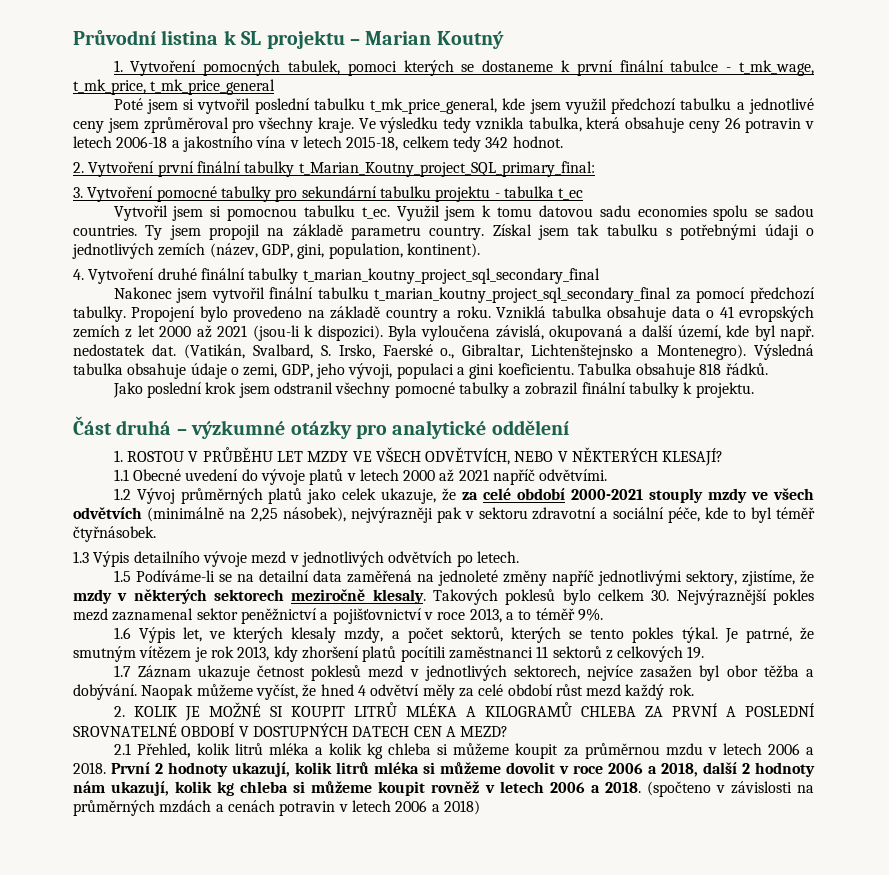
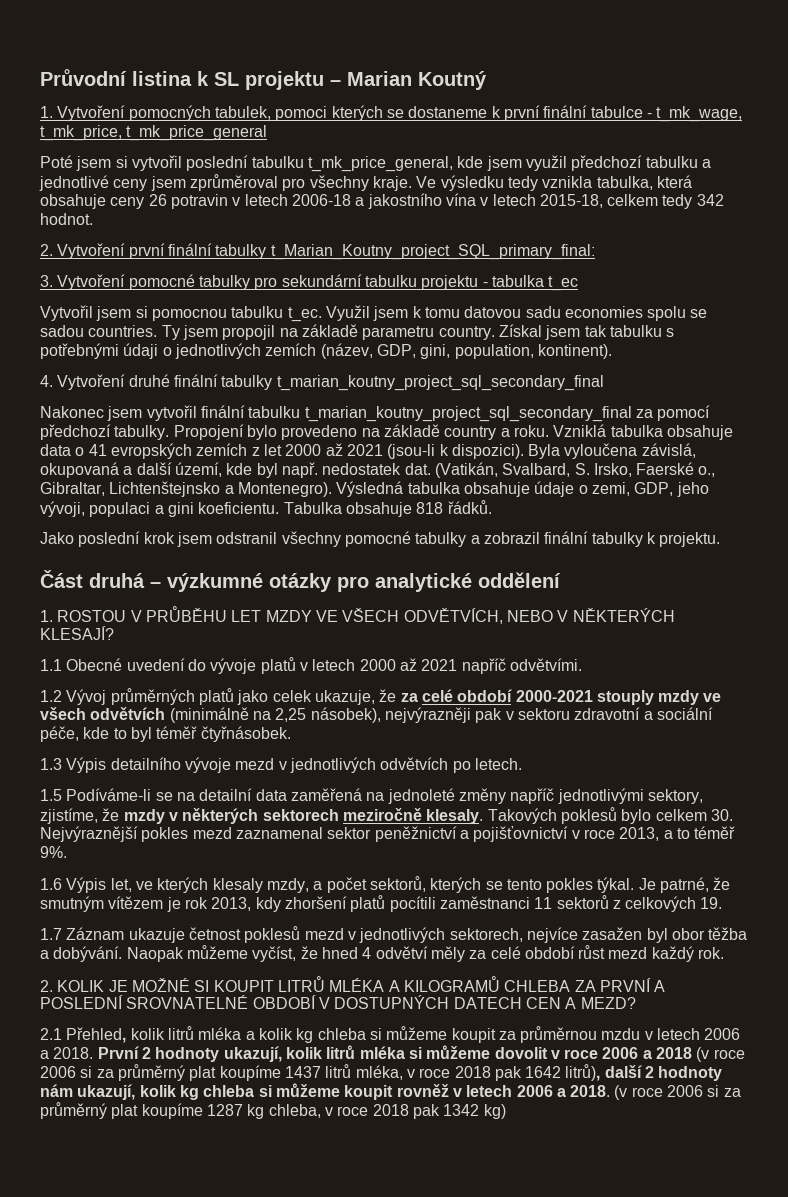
- První 2 hodnoty ukazují, kolik litrů mléka si můžeme dovolit v roce 2006 a 2018, další 2 hodnoty nám ukazují, kolik kg chleba si můžeme koupit rovněž v letech 2006 a 2018.
+ První 2 hodnoty ukazují, kolik litrů mléka si můžeme dovolit v roce 2006 a 2018 (v roce 2006 si za průměrný plat koupíme 1437 litrů mléka, v roce 2018 pak 1642 litrů), další 2 hodnoty nám ukazují, kolik kg chleba si můžeme koupit rovněž v letech 2006 a 2018.
- (spočteno v závislosti na průměrných mzdách a cenách potravin v letech 2006 a 2018)
+ (v roce 2006 si za průměrný plat koupíme 1287 kg chleba, v roce 2018 pak 1342 kg)

